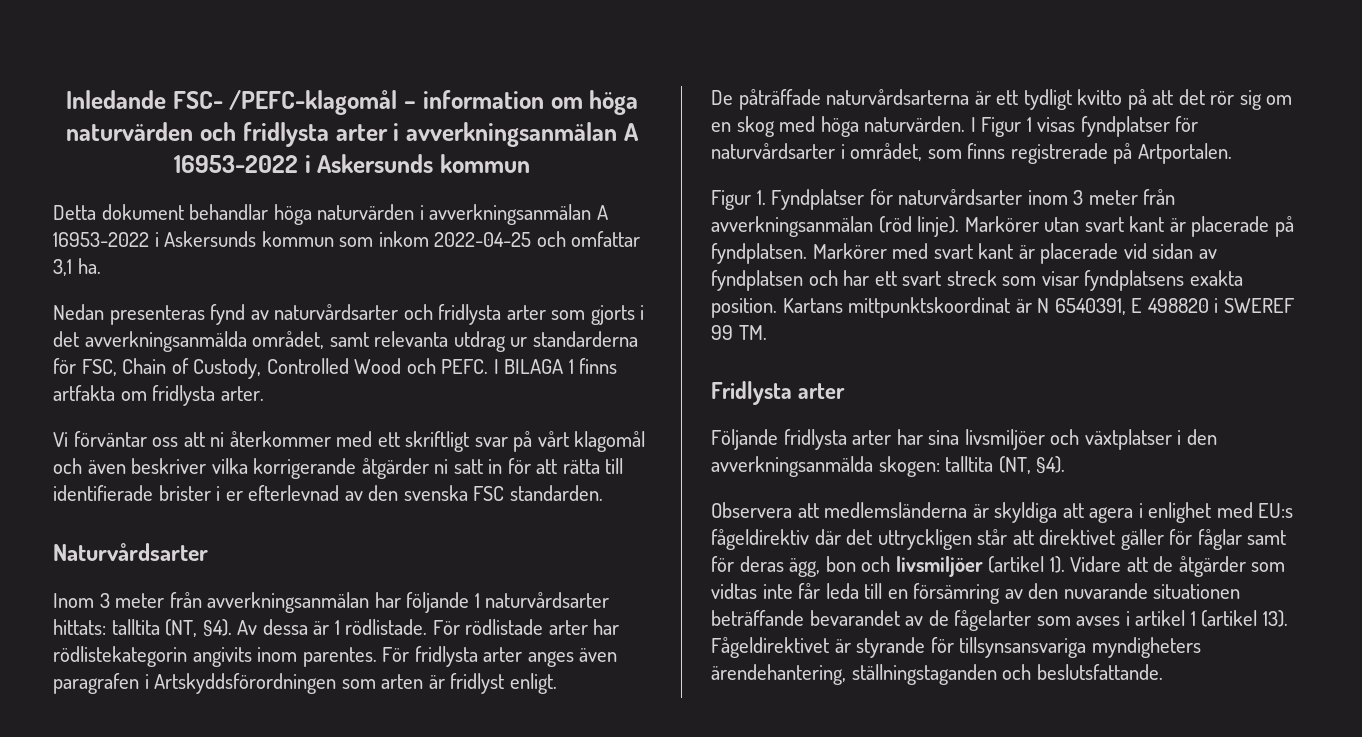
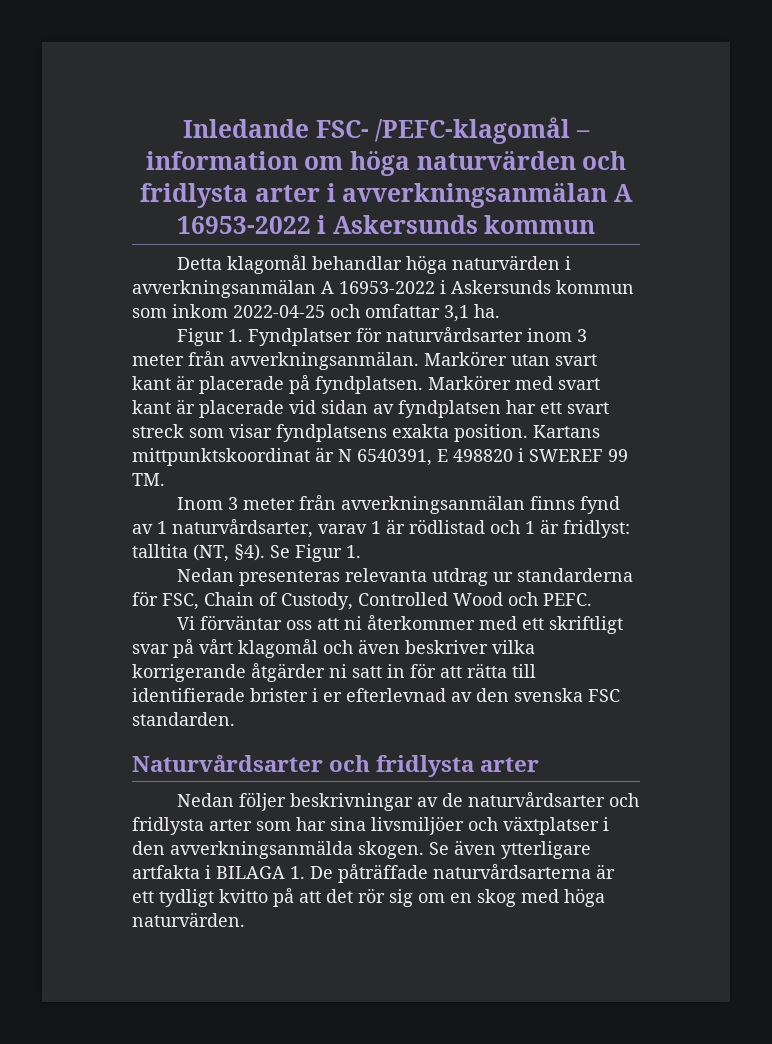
- Detta dokument behandlar höga naturvärden i avverkningsanmälan A 16953-2022 i Askersunds kommun som inkom 2022-04-25 och omfattar 3,1 ha.
+ Detta klagomål behandlar höga naturvärden i avverkningsanmälan A 16953-2022 i Askersunds kommun som inkom 2022-04-25 och omfattar 3,1 ha.
- Nedan presenteras fynd av naturvårdsarter och fridlysta arter som gjorts i det avverkningsanmälda området, samt relevanta utdrag ur standarderna för FSC, Chain of Custody, Controlled Wood och PEFC. I BILAGA 1 finns artfakta om fridlysta arter.
+ Figur 1. Fyndplatser för naturvårdsarter inom 3 meter från avverkningsanmälan. Markörer utan svart kant är placerade på fyndplatsen. Markörer med svart kant är placerade vid sidan av fyndplatsen har ett svart streck som visar fyndplatsens exakta position. Kartans mittpunktskoordinat är N 6540391, E 498820 i SWEREF 99 TM.
+ Inom 3 meter från avverkningsanmälan finns fynd av 1 naturvårdsarter, varav 1 är rödlistad och 1 är fridlyst: talltita (NT, §4). Se Figur 1.
+ Nedan presenteras relevanta utdrag ur standarderna för FSC, Chain of Custody, Controlled Wood och PEFC.
- Naturvårdsarter
- Inom 3 meter från avverkningsanmälan har följande 1 naturvårdsarter hittats: talltita (NT, §4). Av dessa är 1 rödlistade. För rödlistade arter har rödlistekategorin angivits inom parentes. För fridlysta arter anges även paragrafen i Artskyddsförordningen som arten är fridlyst enligt.
- De påträffade naturvårdsarterna är ett tydligt kvitto på att det rör sig om en skog med höga naturvärden. I Figur 1 visas fyndplatser för naturvårdsarter i området, som finns registrerade på Artportalen.
- Figur 1. Fyndplatser för naturvårdsarter inom 3 meter från avverkningsanmälan (röd linje). Markörer utan svart kant är placerade på fyndplatsen. Markörer med svart kant är placerade vid sidan av fyndplatsen och har ett svart streck som visar fyndplatsens exakta position. Kartans mittpunktskoordinat är N 6540391, E 498820 i SWEREF 99 TM.
- Fridlysta arter
- Följande fridlysta arter har sina livsmiljöer och växtplatser i den avverkningsanmälda skogen: talltita (NT, §4).
- Observera att medlemsländerna är skyldiga att agera i enlighet med EU:s fågeldirektiv där det uttryckligen står att direktivet gäller för fåglar samt för deras ägg, bon och livsmiljöer (artikel 1). Vidare att de åtgärder som vidtas inte får leda till en försämring av den nuvarande situationen beträffande bevarandet av de fågelarter som avses i artikel 1 (artikel 13). Fågeldirektivet är styrande för tillsynsansvariga myndigheters ärendehantering, ställningstaganden och beslutsfattande.
+ Naturvårdsarter och fridlysta arter
+ Nedan följer beskrivningar av de naturvårdsarter och fridlysta arter som har sina livsmiljöer och växtplatser i den avverkningsanmälda skogen. Se även ytterligare artfakta i BILAGA 1. De påträffade naturvårdsarterna är ett tydligt kvitto på att det rör sig om en skog med höga naturvärden.

